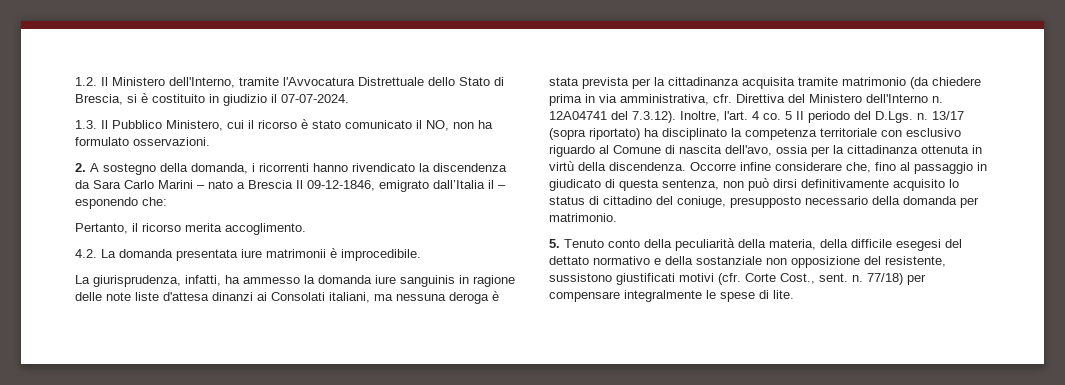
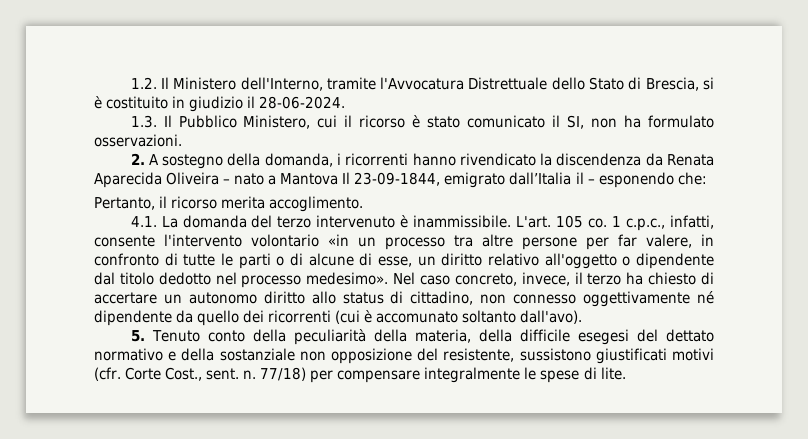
- 1.2. Il Ministero dell'Interno, tramite l'Avvocatura Distrettuale dello Stato di Brescia, si è costituito in giudizio il 07-07-2024.
+ 1.2. Il Ministero dell'Interno, tramite l'Avvocatura Distrettuale dello Stato di Brescia, si è costituito in giudizio il 28-06-2024.
- 1.3. Il Pubblico Ministero, cui il ricorso è stato comunicato il NO, non ha formulato osservazioni.
+ 1.3. Il Pubblico Ministero, cui il ricorso è stato comunicato il SI, non ha formulato osservazioni.
- 2. A sostegno della domanda, i ricorrenti hanno rivendicato la discendenza da Sara Carlo Marini – nato a Brescia Il 09-12-1846, emigrato dall’Italia il – esponendo che:
+ 2. A sostegno della domanda, i ricorrenti hanno rivendicato la discendenza da Renata Aparecida Oliveira – nato a Mantova Il 23-09-1844, emigrato dall’Italia il – esponendo che:
- 4.2. La domanda presentata iure matrimonii è improcedibile.
- La giurisprudenza, infatti, ha ammesso la domanda iure sanguinis in ragione delle note liste d'attesa dinanzi ai Consolati italiani, ma nessuna deroga è stata prevista per la cittadinanza acquisita tramite matrimonio (da chiedere prima in via amministrativa, cfr. Direttiva del Ministero dell'Interno n. 12A04741 del 7.3.12). Inoltre, l'art. 4 co. 5 II periodo del D.Lgs. n. 13/17 (sopra riportato) ha disciplinato la competenza territoriale con esclusivo riguardo al Comune di nascita dell'avo, ossia per la cittadinanza ottenuta in virtù della discendenza. Occorre infine considerare che, fino al passaggio in giudicato di questa sentenza, non può dirsi definitivamente acquisito lo status di cittadino del coniuge, presupposto necessario della domanda per matrimonio.
+ 4.1. La domanda del terzo intervenuto è inammissibile. L'art. 105 co. 1 c.p.c., infatti, consente l'intervento volontario «in un processo tra altre persone per far valere, in confronto di tutte le parti o di alcune di esse, un diritto relativo all'oggetto o dipendente dal titolo dedotto nel processo medesimo». Nel caso concreto, invece, il terzo ha chiesto di accertare un autonomo diritto allo status di cittadino, non connesso oggettivamente né dipendente da quello dei ricorrenti (cui è accomunato soltanto dall'avo).

